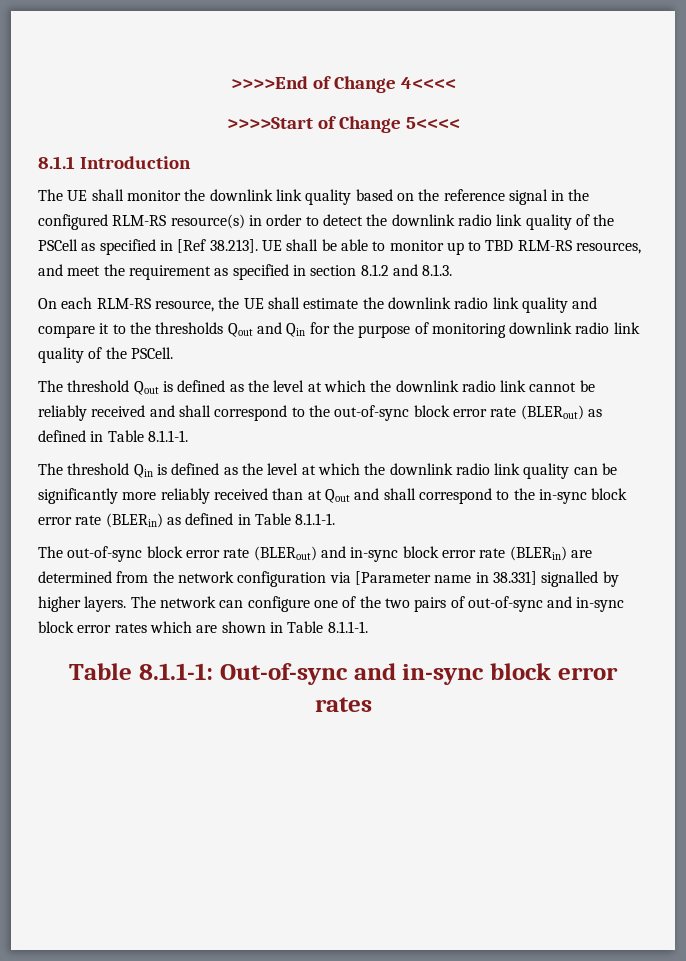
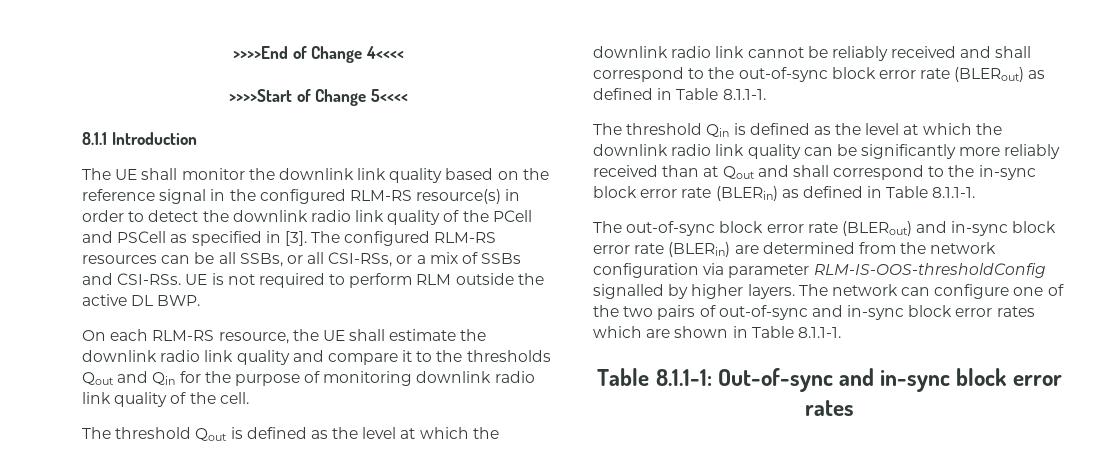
- The UE shall monitor the downlink link quality based on the reference signal in the configured RLM-RS resource(s) in order to detect the downlink radio link quality of the PSCell as specified in [Ref 38.213]. UE shall be able to monitor up to TBD RLM-RS resources, and meet the requirement as specified in section 8.1.2 and 8.1.3.
+ The UE shall monitor the downlink link quality based on the reference signal in the configured RLM-RS resource(s) in order to detect the downlink radio link quality of the PCell and PSCell as specified in [3]. The configured RLM-RS resources can be all SSBs, or all CSI-RSs, or a mix of SSBs and CSI-RSs. UE is not required to perform RLM outside the active DL BWP.
- On each RLM-RS resource, the UE shall estimate the downlink radio link quality and compare it to the thresholds Qout and Qin for the purpose of monitoring downlink radio link quality of the PSCell.
+ On each RLM-RS resource, the UE shall estimate the downlink radio link quality and compare it to the thresholds Qout and Qin for the purpose of monitoring downlink radio link quality of the cell.
- The out-of-sync block error rate (BLERout) and in-sync block error rate (BLERin) are determined from the network configuration via [Parameter name in 38.331] signalled by higher layers.
+ The out-of-sync block error rate (BLERout) and in-sync block error rate (BLERin) are determined from the network configuration via parameter RLM-IS-OOS-thresholdConfig signalled by higher layers.

